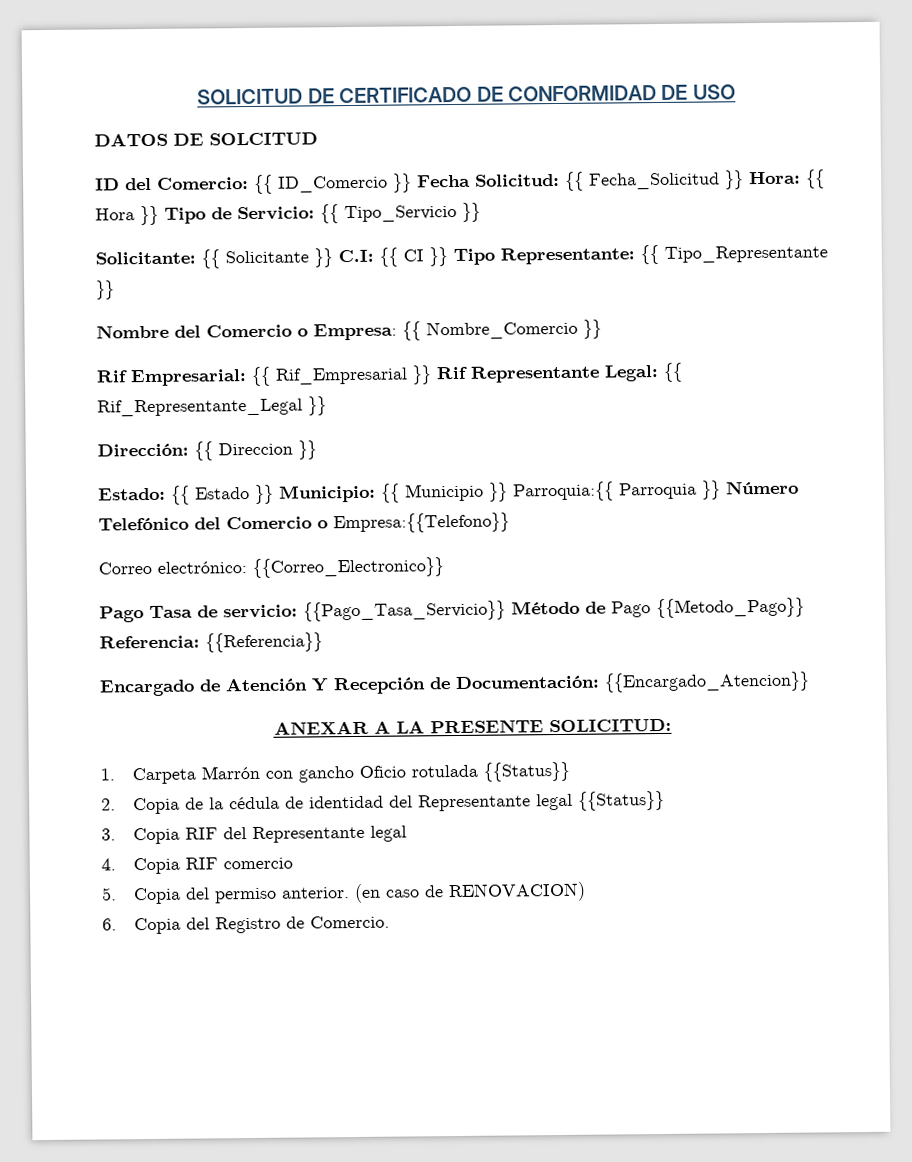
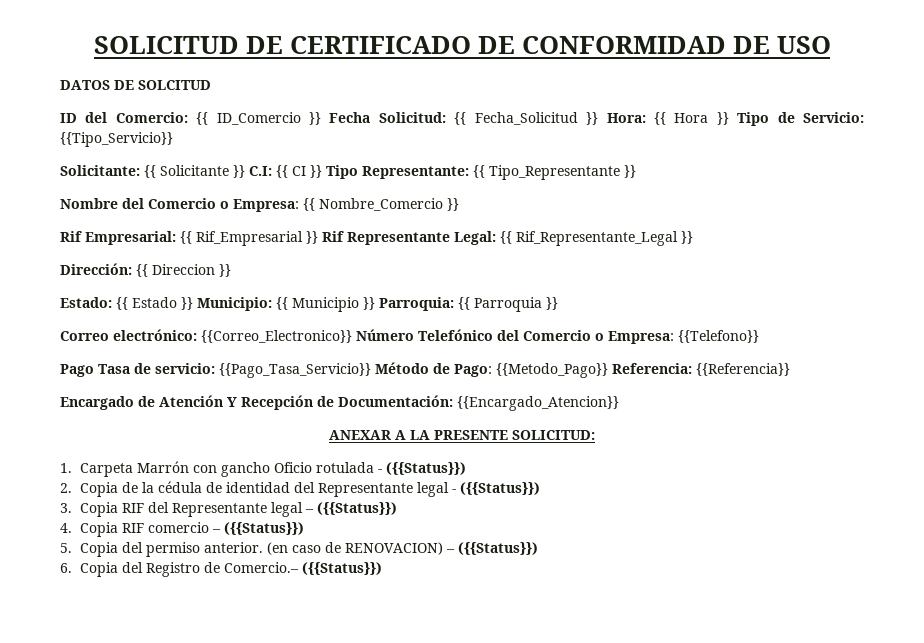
- ID del Comercio: {{ ID_Comercio }} Fecha Solicitud: {{ Fecha_Solicitud }} Hora: {{ Hora }} Tipo de Servicio: {{ Tipo_Servicio }}
+ ID del Comercio: {{ ID_Comercio }} Fecha Solicitud: {{ Fecha_Solicitud }} Hora: {{ Hora }} Tipo de Servicio: {{Tipo_Servicio}}
- Estado: {{ Estado }} Municipio: {{ Municipio }} Parroquia:{{ Parroquia }} Número Telefónico del Comercio o Empresa:{{Telefono}}
- Correo electrónico: {{Correo_Electronico}}
+ Estado: {{ Estado }} Municipio: {{ Municipio }} Parroquia: {{ Parroquia }}
+ Correo electrónico: {{Correo_Electronico}} Número Telefónico del Comercio o Empresa: {{Telefono}}
- Pago Tasa de servicio: {{Pago_Tasa_Servicio}} Método de Pago {{Metodo_Pago}} Referencia: {{Referencia}}
+ Pago Tasa de servicio: {{Pago_Tasa_Servicio}} Método de Pago: {{Metodo_Pago}} Referencia: {{Referencia}}
- 1. Carpeta Marrón con gancho Oficio rotulada {{Status}}
+ 1. Carpeta Marrón con gancho Oficio rotulada - ({{Status}})
- 2. Copia de la cédula de identidad del Representante legal {{Status}}
+ 2. Copia de la cédula de identidad del Representante legal - ({{Status}})
- 3. Copia RIF del Representante legal
+ 3. Copia RIF del Representante legal – ({{Status}})
- 4. Copia RIF comercio
+ 4. Copia RIF comercio – ({{Status}})
- (en caso de RENOVACION)
+ (en caso de RENOVACION) – ({{Status}})
- 6. Copia del Registro de Comercio.
+ 6. Copia del Registro de Comercio.– ({{Status}})

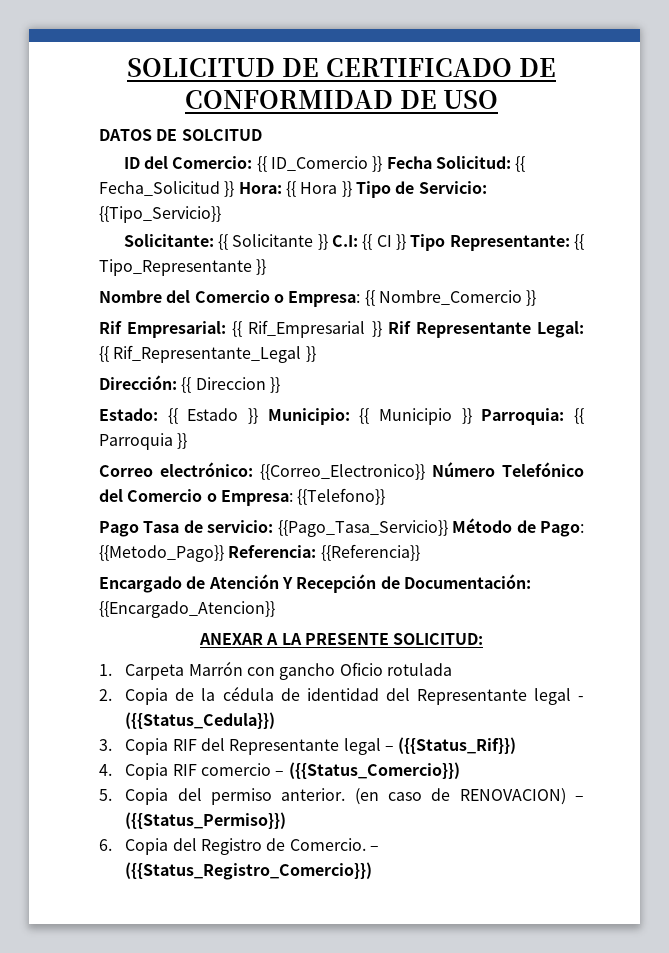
- 1. Carpeta Marrón con gancho Oficio rotulada - ({{Status}})
+ 1. Carpeta Marrón con gancho Oficio rotulada
- 2. Copia de la cédula de identidad del Representante legal - ({{Status}})
+ 2. Copia de la cédula de identidad del Representante legal - ({{Status_Cedula}})
- 3. Copia RIF del Representante legal – ({{Status}})
+ 3. Copia RIF del Representante legal – ({{Status_Rif}})
- 4. Copia RIF comercio – ({{Status}})
+ 4. Copia RIF comercio – ({{Status_Comercio}})
- (en caso de RENOVACION) – ({{Status}})
+ (en caso de RENOVACION) – ({{Status_Permiso}})
- 6. Copia del Registro de Comercio.– ({{Status}})
+ 6. Copia del Registro de Comercio. – ({{Status_Registro_Comercio}})

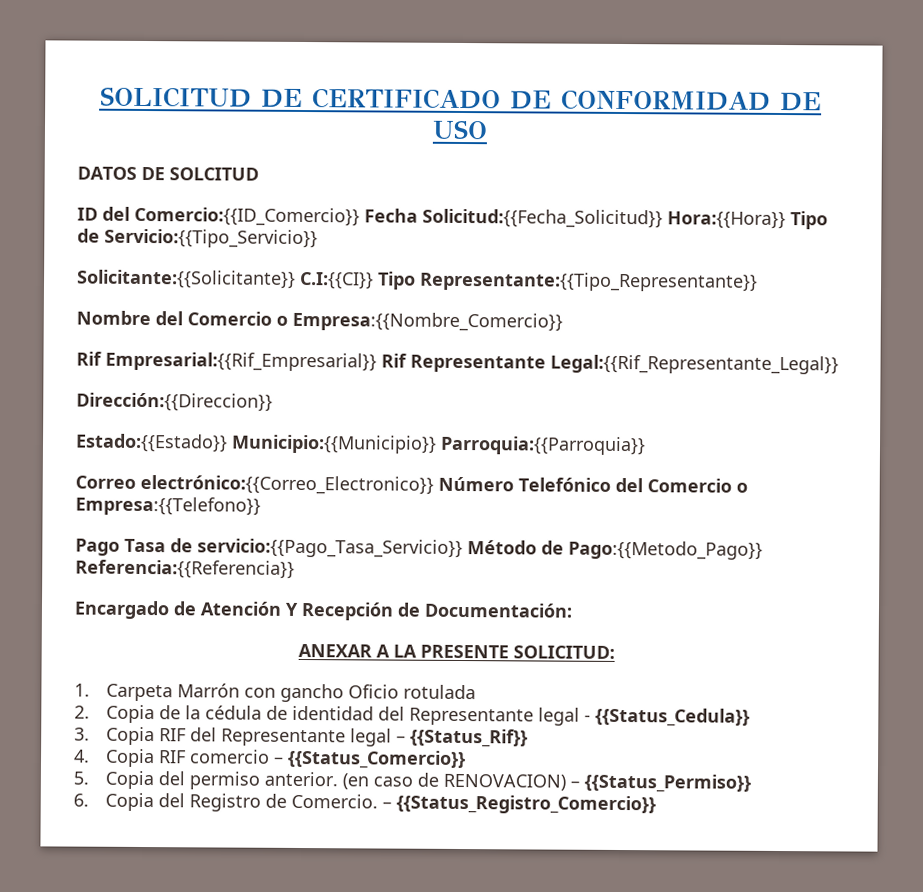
- ID del Comercio: {{ ID_Comercio }} Fecha Solicitud: {{ Fecha_Solicitud }} Hora: {{ Hora }} Tipo de Servicio: {{Tipo_Servicio}}
- Solicitante: {{ Solicitante }} C.I: {{ CI }} Tipo Representante: {{ Tipo_Representante }}
- Nombre del Comercio o Empresa: {{ Nombre_Comercio }}
- Rif Empresarial: {{ Rif_Empresarial }} Rif Representante Legal: {{ Rif_Representante_Legal }}
- Dirección: {{ Direccion }}
- Estado: {{ Estado }} Municipio: {{ Municipio }} Parroquia: {{ Parroquia }}
+ ID del Comercio:{{ID_Comercio}} Fecha Solicitud:{{Fecha_Solicitud}} Hora:{{Hora}} Tipo de Servicio:{{Tipo_Servicio}}
+ Solicitante:{{Solicitante}} C.I:{{CI}} Tipo Representante:{{Tipo_Representante}}
+ Nombre del Comercio o Empresa:{{Nombre_Comercio}}
+ Rif Empresarial:{{Rif_Empresarial}} Rif Representante Legal:{{Rif_Representante_Legal}}
+ Dirección:{{Direccion}}
+ Estado:{{Estado}} Municipio:{{Municipio}} Parroquia:{{Parroquia}}
- Correo electrónico: {{Correo_Electronico}} Número Telefónico del Comercio o Empresa: {{Telefono}}
+ Correo electrónico:{{Correo_Electronico}} Número Telefónico del Comercio o Empresa:{{Telefono}}
- Pago Tasa de servicio: {{Pago_Tasa_Servicio}} Método de Pago: {{Metodo_Pago}} Referencia: {{Referencia}}
+ Pago Tasa de servicio:{{Pago_Tasa_Servicio}} Método de Pago:{{Metodo_Pago}} Referencia:{{Referencia}}
- Encargado de Atención Y Recepción de Documentación: {{Encargado_Atencion}}
+ Encargado de Atención Y Recepción de Documentación:
- 2. Copia de la cédula de identidad del Representante legal - ({{Status_Cedula}})
+ 2. Copia de la cédula de identidad del Representante legal - {{Status_Cedula}}
- 3. Copia RIF del Representante legal – ({{Status_Rif}})
+ 3. Copia RIF del Representante legal – {{Status_Rif}}
- 4. Copia RIF comercio – ({{Status_Comercio}})
+ 4. Copia RIF comercio – {{Status_Comercio}}
- (en caso de RENOVACION) – ({{Status_Permiso}})
+ (en caso de RENOVACION) – {{Status_Permiso}}
- – ({{Status_Registro_Comercio}})
+ – {{Status_Registro_Comercio}}

